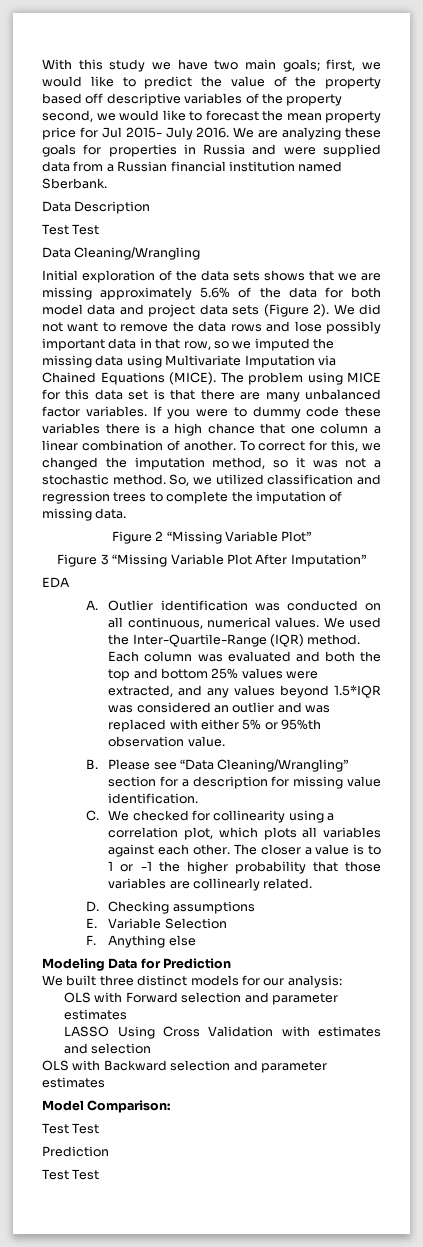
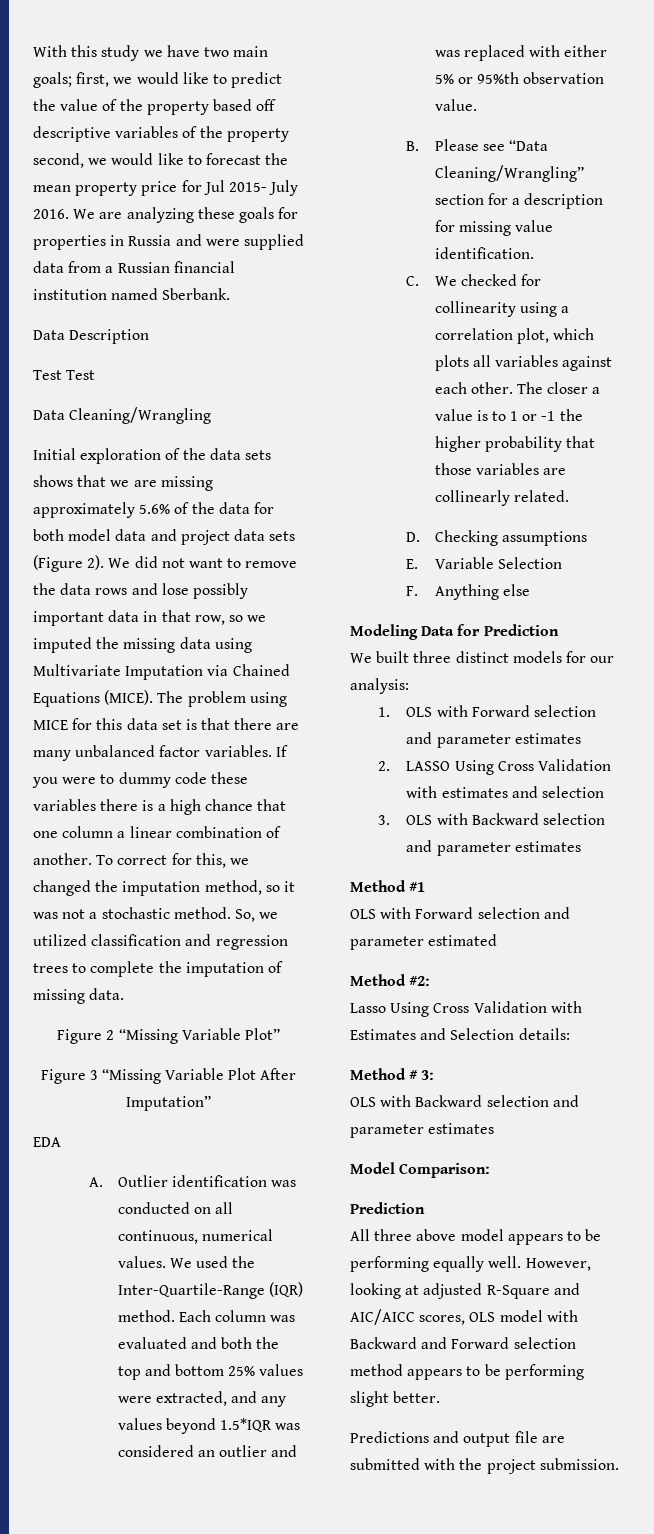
- OLS with Forward selection and parameter estimates
+ 1. OLS with Forward selection and parameter estimates
- LASSO Using Cross Validation with estimates and selection
+ 2. LASSO Using Cross Validation with estimates and selection
+ 3. OLS with Backward selection and parameter estimates
+ Method #1
+ OLS with Forward selection and parameter estimated
+ Method #2:
+ Lasso Using Cross Validation with Estimates and Selection details:
+ Method # 3:
  Model Comparison:
- Test Test
  Prediction
- Test Test
+ All three above model appears to be performing equally well. However, looking at adjusted R-Square and AIC/AICC scores, OLS model with Backward and Forward selection method appears to be performing slight better.
+ Predictions and output file are submitted with the project submission.

